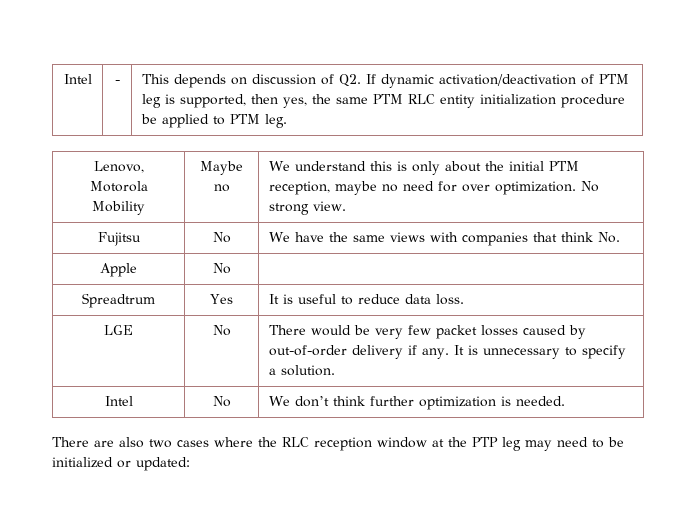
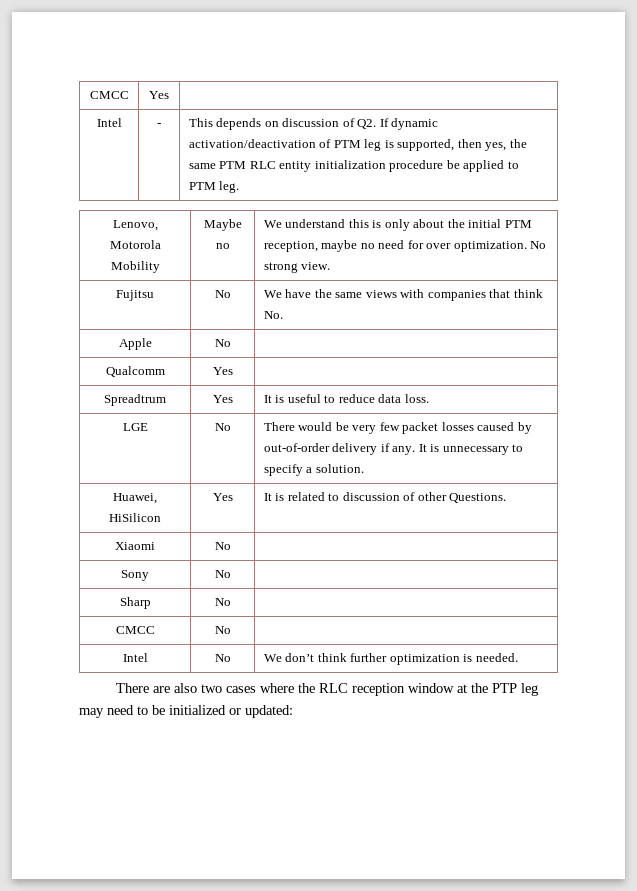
+ CMCC | Yes |
+ Qualcomm | Yes |
+ Huawei, HiSilicon | Yes | It is related to discussion of other Questions.
+ Xiaomi | No |
+ Sony | No |
+ Sharp | No |
+ CMCC | No |

